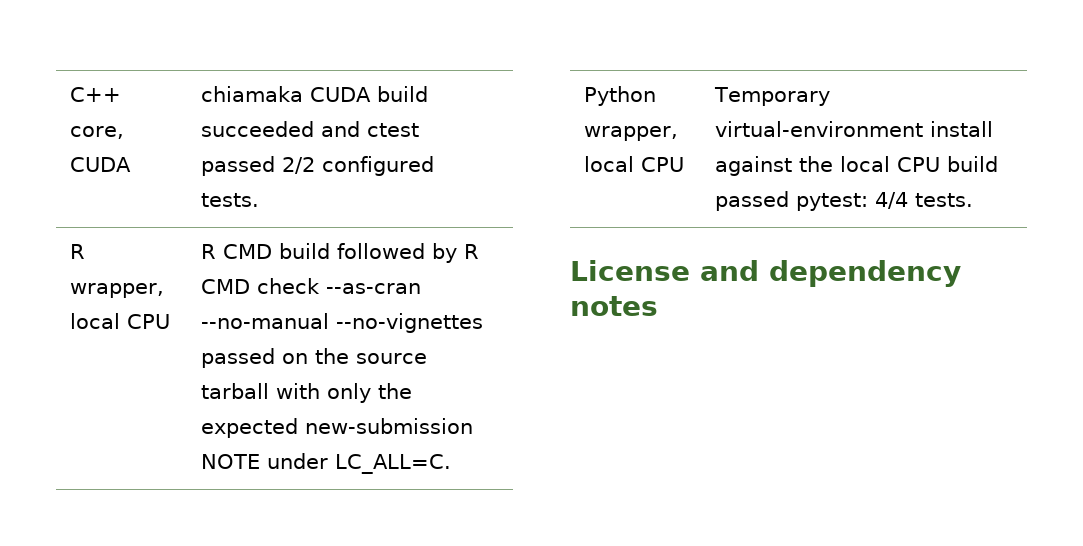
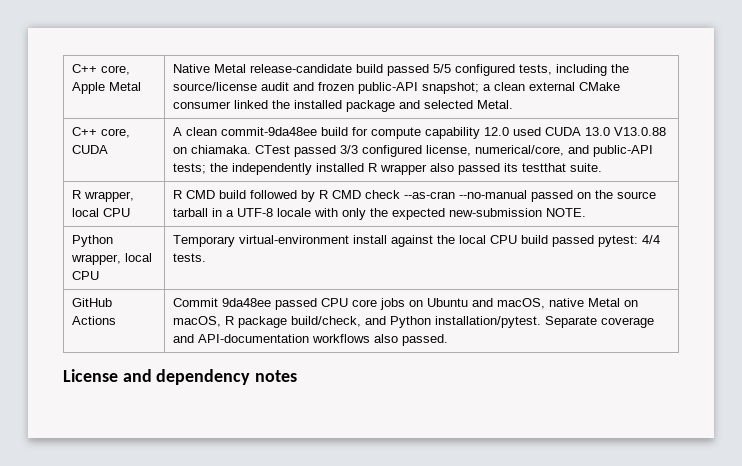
- C++ core, CUDA | chiamaka CUDA build succeeded and ctest passed 2/2 configured tests.
+ C++ core, Apple Metal | Native Metal release-candidate build passed 5/5 configured tests, including the source/license audit and frozen public-API snapshot; a clean external CMake consumer linked the installed package and selected Metal.
+ C++ core, CUDA | A clean commit-9da48ee build for compute capability 12.0 used CUDA 13.0 V13.0.88 on chiamaka. CTest passed 3/3 configured license, numerical/core, and public-API tests; the independently installed R wrapper also passed its testthat suite.
- R wrapper, local CPU | R CMD build followed by R CMD check --as-cran --no-manual --no-vignettes passed on the source tarball with only the expected new-submission NOTE under LC_ALL=C.
+ R wrapper, local CPU | R CMD build followed by R CMD check --as-cran --no-manual passed on the source tarball in a UTF-8 locale with only the expected new-submission NOTE.
+ GitHub Actions | Commit 9da48ee passed CPU core jobs on Ubuntu and macOS, native Metal on macOS, R package build/check, and Python installation/pytest. Separate coverage and API-documentation workflows also passed.

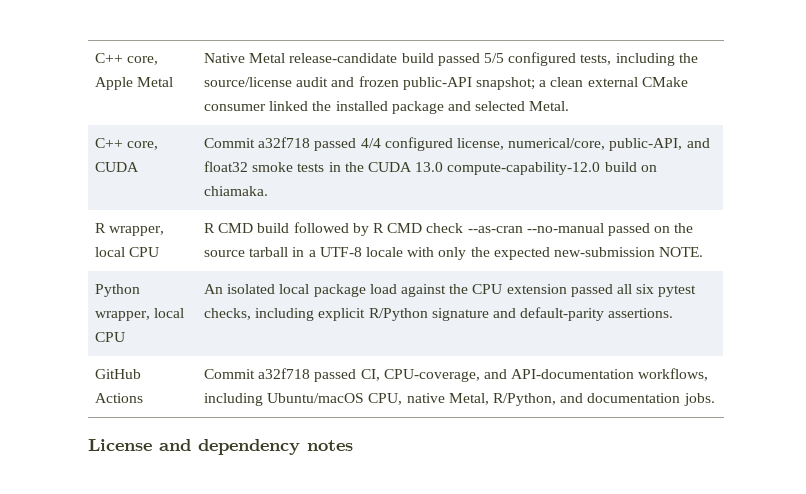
- C++ core, CUDA | A clean commit-9da48ee build for compute capability 12.0 used CUDA 13.0 V13.0.88 on chiamaka. CTest passed 3/3 configured license, numerical/core, and public-API tests; the independently installed R wrapper also passed its testthat suite.
+ C++ core, CUDA | Commit a32f718 passed 4/4 configured license, numerical/core, public-API, and float32 smoke tests in the CUDA 13.0 compute-capability-12.0 build on chiamaka.
- Python wrapper, local CPU | Temporary virtual-environment install against the local CPU build passed pytest: 4/4 tests.
- GitHub Actions | Commit 9da48ee passed CPU core jobs on Ubuntu and macOS, native Metal on macOS, R package build/check, and Python installation/pytest. Separate coverage and API-documentation workflows also passed.
+ Python wrapper, local CPU | An isolated local package load against the CPU extension passed all six pytest checks, including explicit R/Python signature and default-parity assertions.
+ GitHub Actions | Commit a32f718 passed CI, CPU-coverage, and API-documentation workflows, including Ubuntu/macOS CPU, native Metal, R/Python, and documentation jobs.

